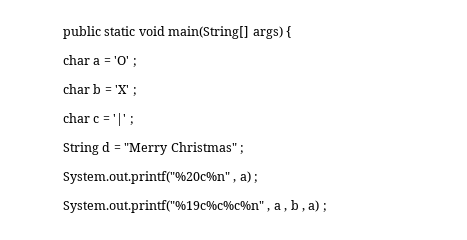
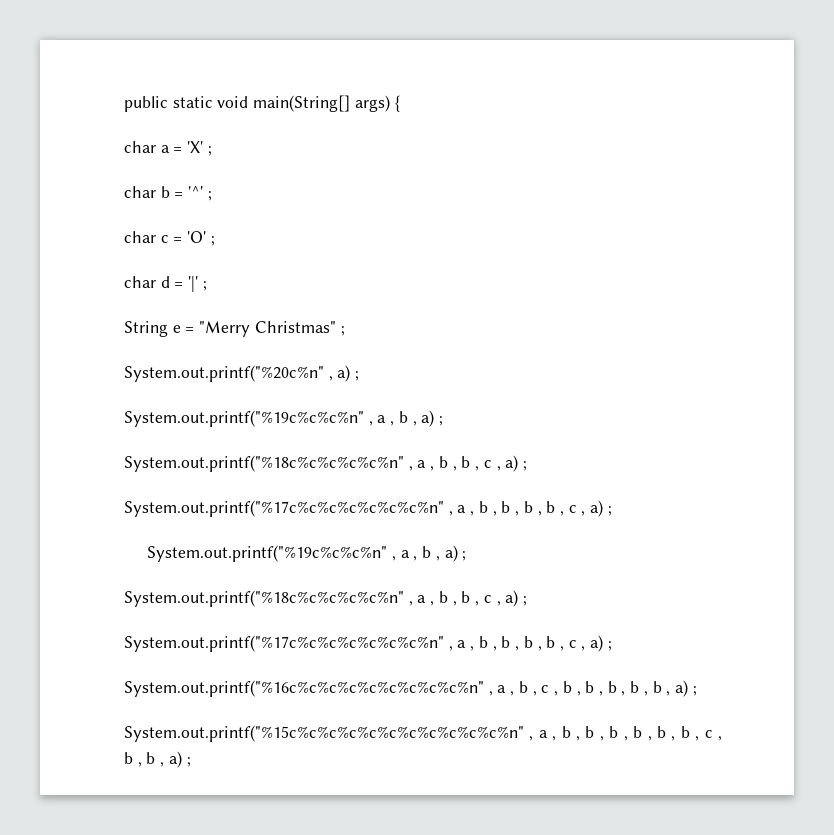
- char a = 'O' ;
+ char a = 'X' ;
- char b = 'X' ;
+ char b = '^' ;
- char c = '|' ;
+ char c = 'O' ;
+ char d = '|' ;
- String d = "Merry Christmas" ;
+ String e = "Merry Christmas" ;
  System.out.printf("%20c%n" , a) ;
  System.out.printf("%19c%c%c%n" , a , b , a) ;
+ System.out.printf("%18c%c%c%c%c%n" , a , b , b , c , a) ;
+ System.out.printf("%17c%c%c%c%c%c%c%n" , a , b , b , b , b , c , a) ;
+ System.out.printf("%19c%c%c%n" , a , b , a) ;
+ System.out.printf("%18c%c%c%c%c%n" , a , b , b , c , a) ;
+ System.out.printf("%17c%c%c%c%c%c%c%n" , a , b , b , b , b , c , a) ;
+ System.out.printf("%16c%c%c%c%c%c%c%c%c%n" , a , b , c , b , b , b , b , b , a) ;
+ System.out.printf("%15c%c%c%c%c%c%c%c%c%c%c%n" , a , b , b , b , b , b , b , c , b , b , a) ;

